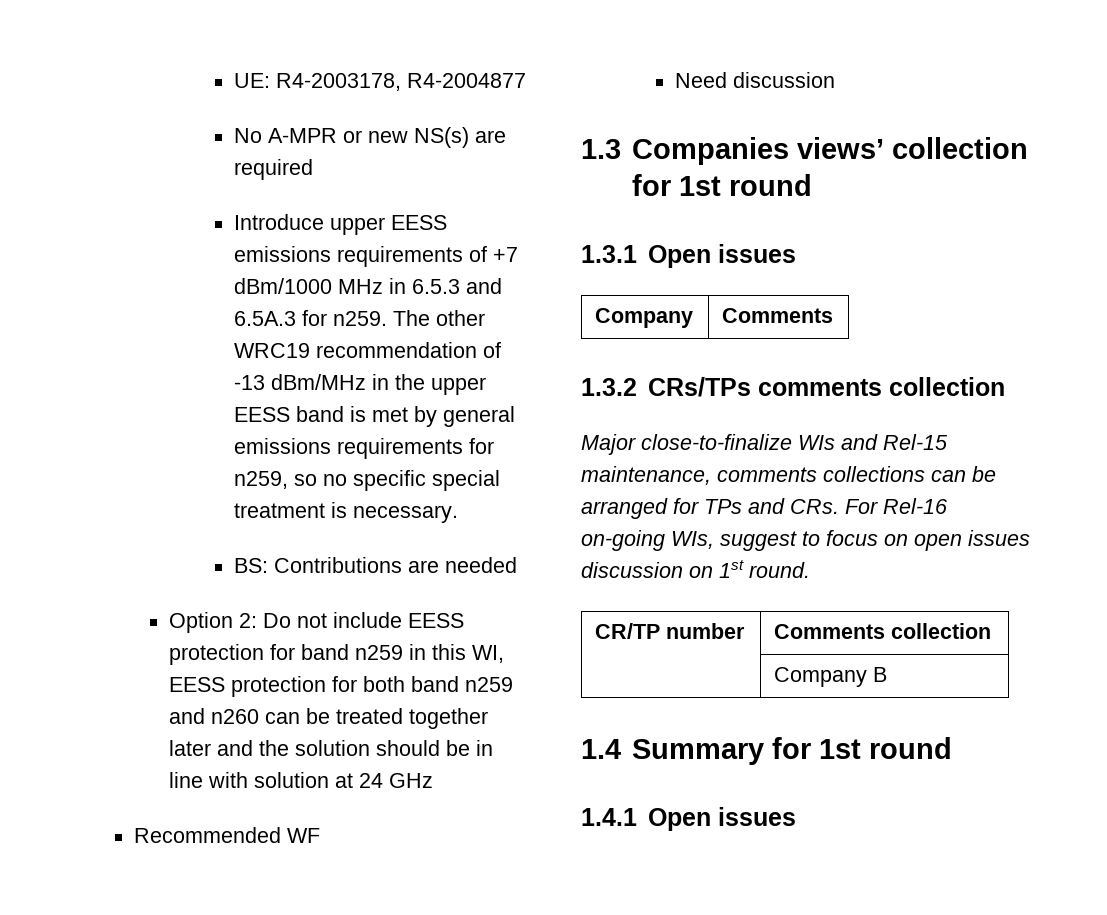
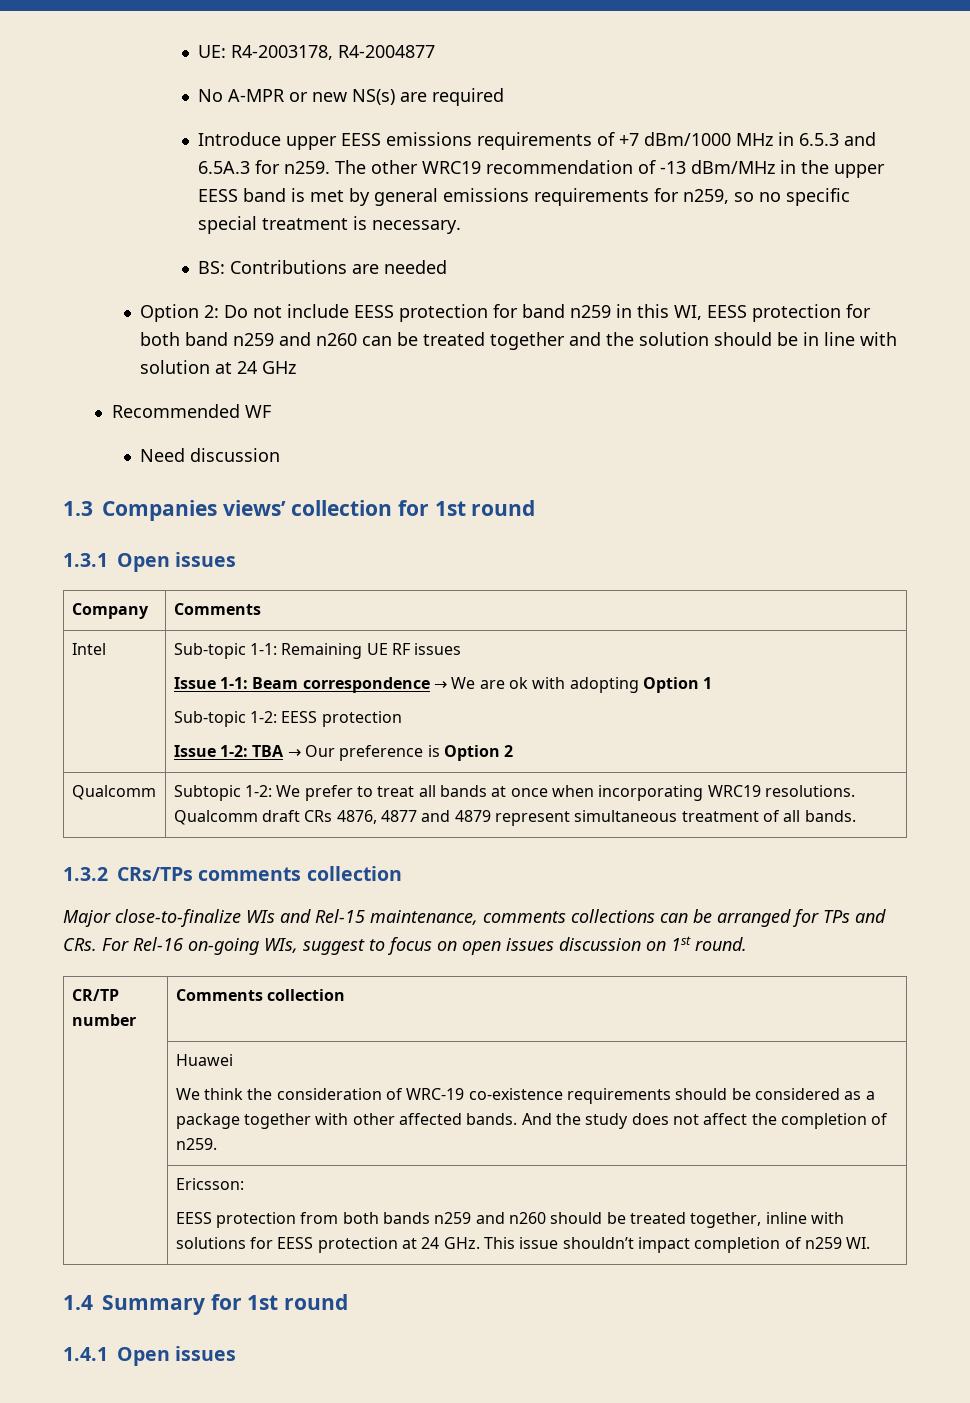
- Option 2: Do not include EESS protection for band n259 in this WI, EESS protection for both band n259 and n260 can be treated together later and the solution should be in line with solution at 24 GHz
+ Option 2: Do not include EESS protection for band n259 in this WI, EESS protection for both band n259 and n260 can be treated together and the solution should be in line with solution at 24 GHz
+ Intel | Sub-topic 1-1: Remaining UE RF issues
+ Issue 1-1: Beam correspondence → We are ok with adopting Option 1
+ Sub-topic 1-2: EESS protection
+ Issue 1-2: TBA → Our preference is Option 2
+ Qualcomm | Subtopic 1-2: We prefer to treat all bands at once when incorporating WRC19 resolutions. Qualcomm draft CRs 4876, 4877 and 4879 represent simultaneous treatment of all bands.
- | Company B
+ | Huawei
+ We think the consideration of WRC-19 co-existence requirements should be considered as a package together with other affected bands. And the study does not affect the completion of n259.
+ | Ericsson:
+ EESS protection from both bands n259 and n260 should be treated together, inline with solutions for EESS protection at 24 GHz. This issue shouldn’t impact completion of n259 WI.

